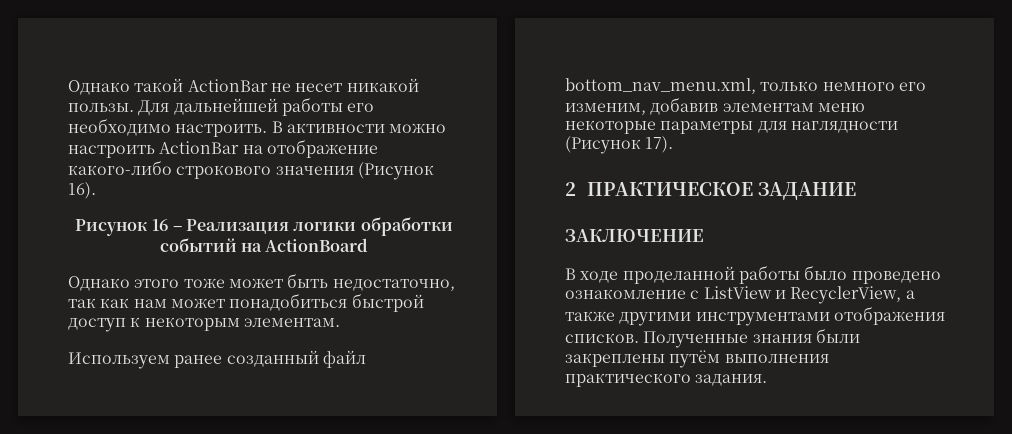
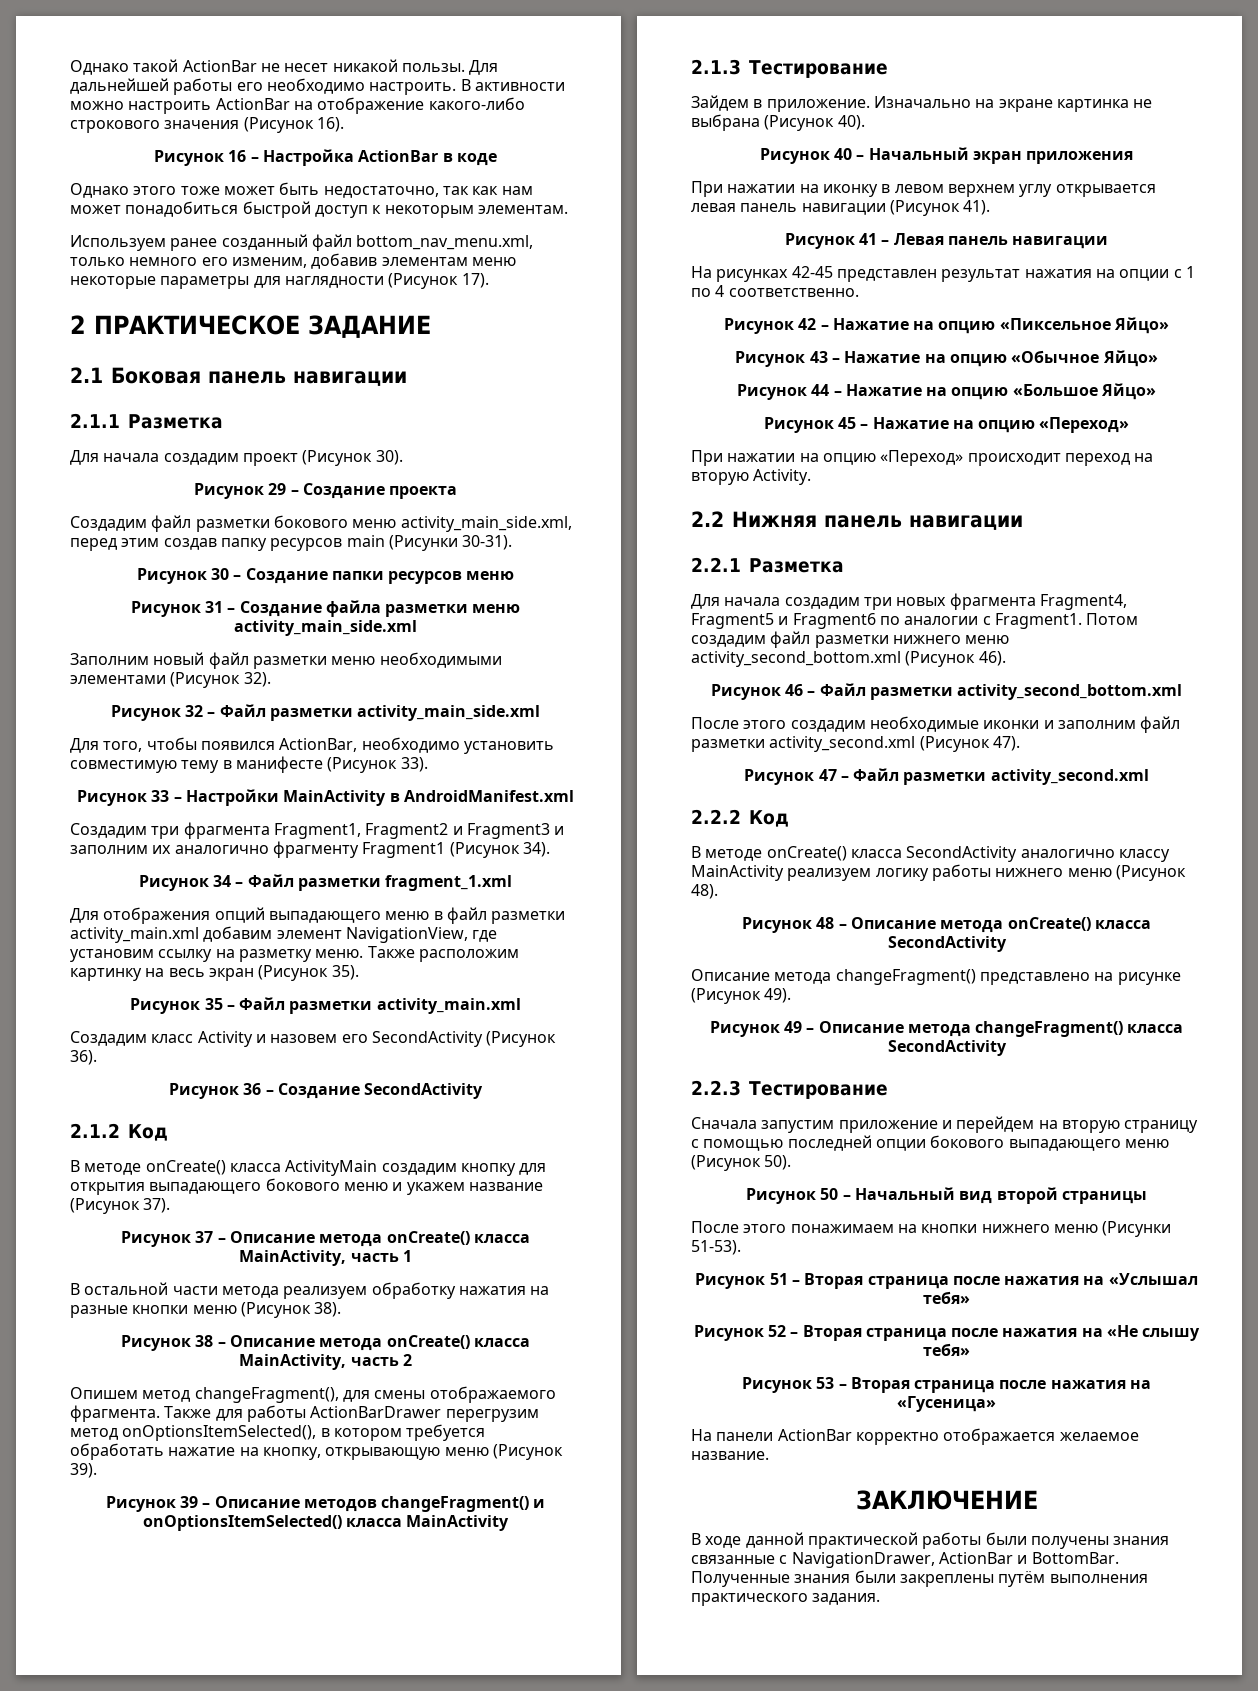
- Рисунок 16 – Реализация логики обработки событий на ActionBoard
+ Рисунок 16 – Настройка ActionBar в коде
+ 2.1 Боковая панель навигации
+ 2.1.1 Разметка
+ Для начала создадим проект (Рисунок 30).
+ Рисунок 29 – Создание проекта
+ Создадим файл разметки бокового меню activity_main_side.xml, перед этим создав папку ресурсов main (Рисунки 30-31).
+ Рисунок 30 – Создание папки ресурсов меню
+ Рисунок 31 – Создание файла разметки меню activity_main_side.xml
+ Заполним новый файл разметки меню необходимыми элементами (Рисунок 32).
+ Рисунок 32 – Файл разметки activity_main_side.xml
+ Для того, чтобы появился ActionBar, необходимо установить совместимую тему в манифесте (Рисунок 33).
+ Рисунок 33 – Настройки MainActivity в AndroidManifest.xml
+ Создадим три фрагмента Fragment1, Fragment2 и Fragment3 и заполним их аналогично фрагменту Fragment1 (Рисунок 34).
+ Рисунок 34 – Файл разметки fragment_1.xml
+ Для отображения опций выпадающего меню в файл разметки activity_main.xml добавим элемент NavigationView, где установим ссылку на разметку меню. Также расположим картинку на весь экран (Рисунок 35).
+ Рисунок 35 – Файл разметки activity_main.xml
+ Создадим класс Activity и назовем его SecondActivity (Рисунок 36).
+ Рисунок 36 – Создание SecondActivity
+ 2.1.2 Код
+ В методе onCreate() класса ActivityMain создадим кнопку для открытия выпадающего бокового меню и укажем название (Рисунок 37).
+ Рисунок 37 – Описание метода onCreate() класса MainActivity, часть 1
+ В остальной части метода реализуем обработку нажатия на разные кнопки меню (Рисунок 38).
+ Рисунок 38 – Описание метода onCreate() класса MainActivity, часть 2
+ Опишем метод changeFragment(), для смены отображаемого фрагмента. Также для работы ActionBarDrawer перегрузим метод onOptionsItemSelected(), в котором требуется обработать нажатие на кнопку, открывающую меню (Рисунок 39).
+ Рисунок 39 – Описание методов changeFragment() и onOptionsItemSelected() класса MainActivity
+ 2.1.3 Тестирование
+ Зайдем в приложение. Изначально на экране картинка не выбрана (Рисунок 40).
+ Рисунок 40 – Начальный экран приложения
+ При нажатии на иконку в левом верхнем углу открывается левая панель навигации (Рисунок 41).
+ Рисунок 41 – Левая панель навигации
+ На рисунках 42-45 представлен результат нажатия на опции с 1 по 4 соответственно.
+ Рисунок 42 – Нажатие на опцию «Пиксельное Яйцо»
+ Рисунок 43 – Нажатие на опцию «Обычное Яйцо»
+ Рисунок 44 – Нажатие на опцию «Большое Яйцо»
+ Рисунок 45 – Нажатие на опцию «Переход»
+ При нажатии на опцию «Переход» происходит переход на вторую Activity.
+ 2.2 Нижняя панель навигации
+ 2.2.1 Разметка
+ Для начала создадим три новых фрагмента Fragment4, Fragment5 и Fragment6 по аналогии с Fragment1. Потом создадим файл разметки нижнего меню activity_second_bottom.xml (Рисунок 46).
+ Рисунок 46 – Файл разметки activity_second_bottom.xml
+ После этого создадим необходимые иконки и заполним файл разметки activity_second.xml (Рисунок 47).
+ Рисунок 47 – Файл разметки activity_second.xml
+ 2.2.2 Код
+ В методе onCreate() класса SecondActivity аналогично классу MainActivity реализуем логику работы нижнего меню (Рисунок 48).
+ Рисунок 48 – Описание метода onCreate() класса SecondActivity
+ Описание метода changeFragment() представлено на рисунке (Рисунок 49).
+ Рисунок 49 – Описание метода changeFragment() класса SecondActivity
+ 2.2.3 Тестирование
+ Сначала запустим приложение и перейдем на вторую страницу с помощью последней опции бокового выпадающего меню (Рисунок 50).
+ Рисунок 50 – Начальный вид второй страницы
+ После этого понажимаем на кнопки нижнего меню (Рисунки 51-53).
+ Рисунок 51 – Вторая страница после нажатия на «Услышал тебя»
+ Рисунок 52 – Вторая страница после нажатия на «Не слышу тебя»
+ Рисунок 53 – Вторая страница после нажатия на «Гусеница»
+ На панели ActionBar корректно отображается желаемое название.
  ЗАКЛЮЧЕНИЕ
- В ходе проделанной работы было проведено ознакомление с ListView и RecyclerView, а также другими инструментами отображения списков.
+ В ходе данной практической работы были получены знания связанные с NavigationDrawer, ActionBar и BottomBar.

